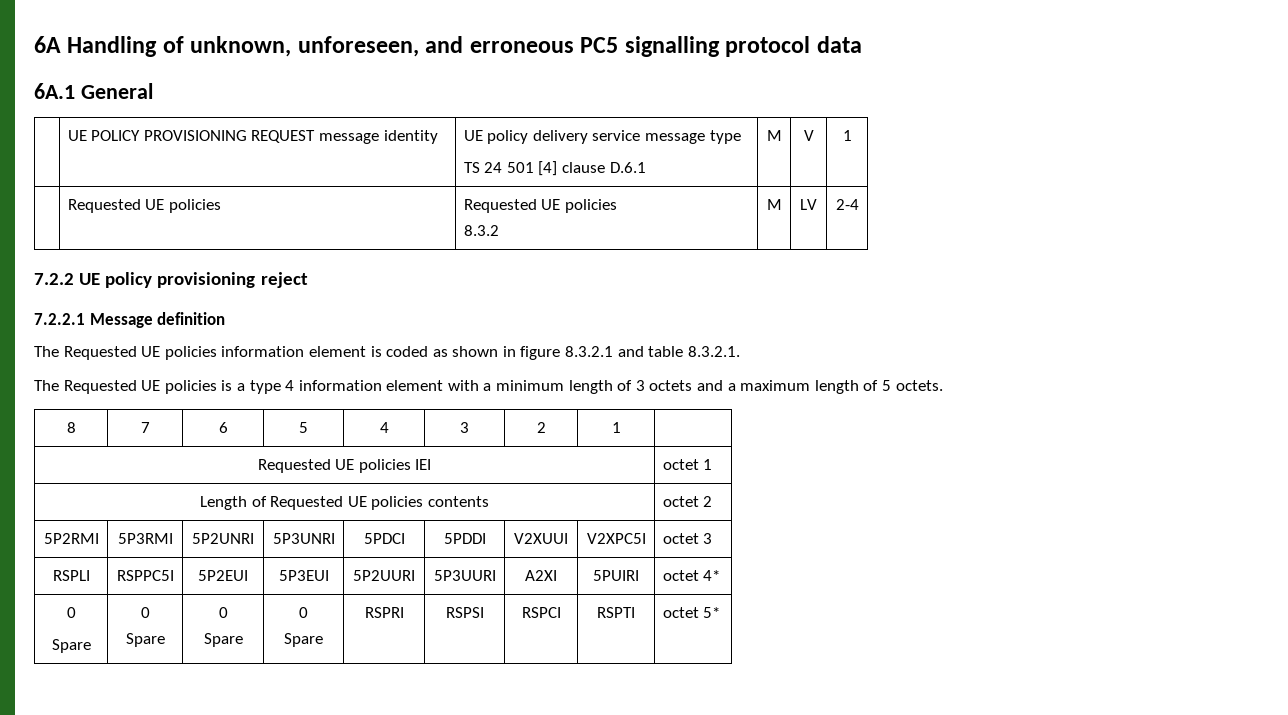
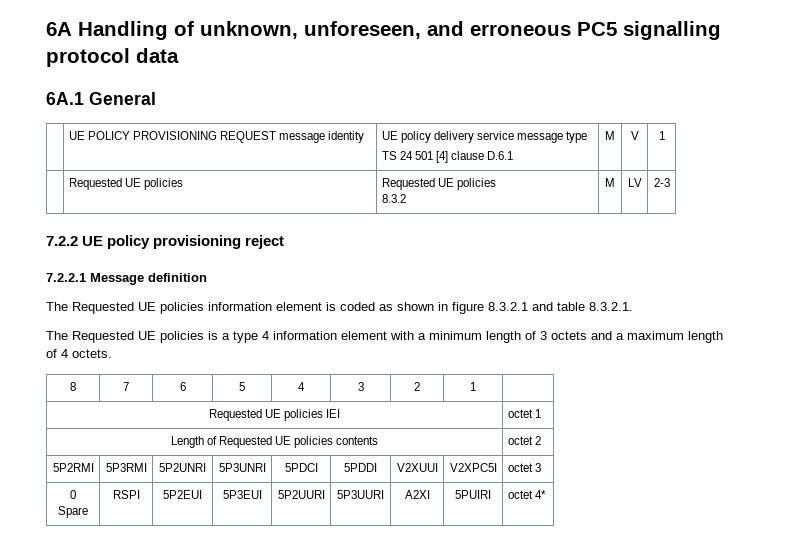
  | Requested UE policies | Requested UE policies
- 8.3.2 | M | LV | 2-4
+ 8.3.2 | M | LV | 2-3
- The Requested UE policies is a type 4 information element with a minimum length of 3 octets and a maximum length of 5 octets.
+ The Requested UE policies is a type 4 information element with a minimum length of 3 octets and a maximum length of 4 octets.
- RSPLI | RSPPC5I | 5P2EUI | 5P3EUI | 5P2UURI | 5P3UURI | A2XI | 5PUIRI | octet 4*
  0
- Spare | 0
- Spare | 0
- Spare | 0
- Spare | RSPRI | RSPSI | RSPCI | RSPTI | octet 5*
+ Spare | RSPI | 5P2EUI | 5P3EUI | 5P2UURI | 5P3UURI | A2XI | 5PUIRI | octet 4*

